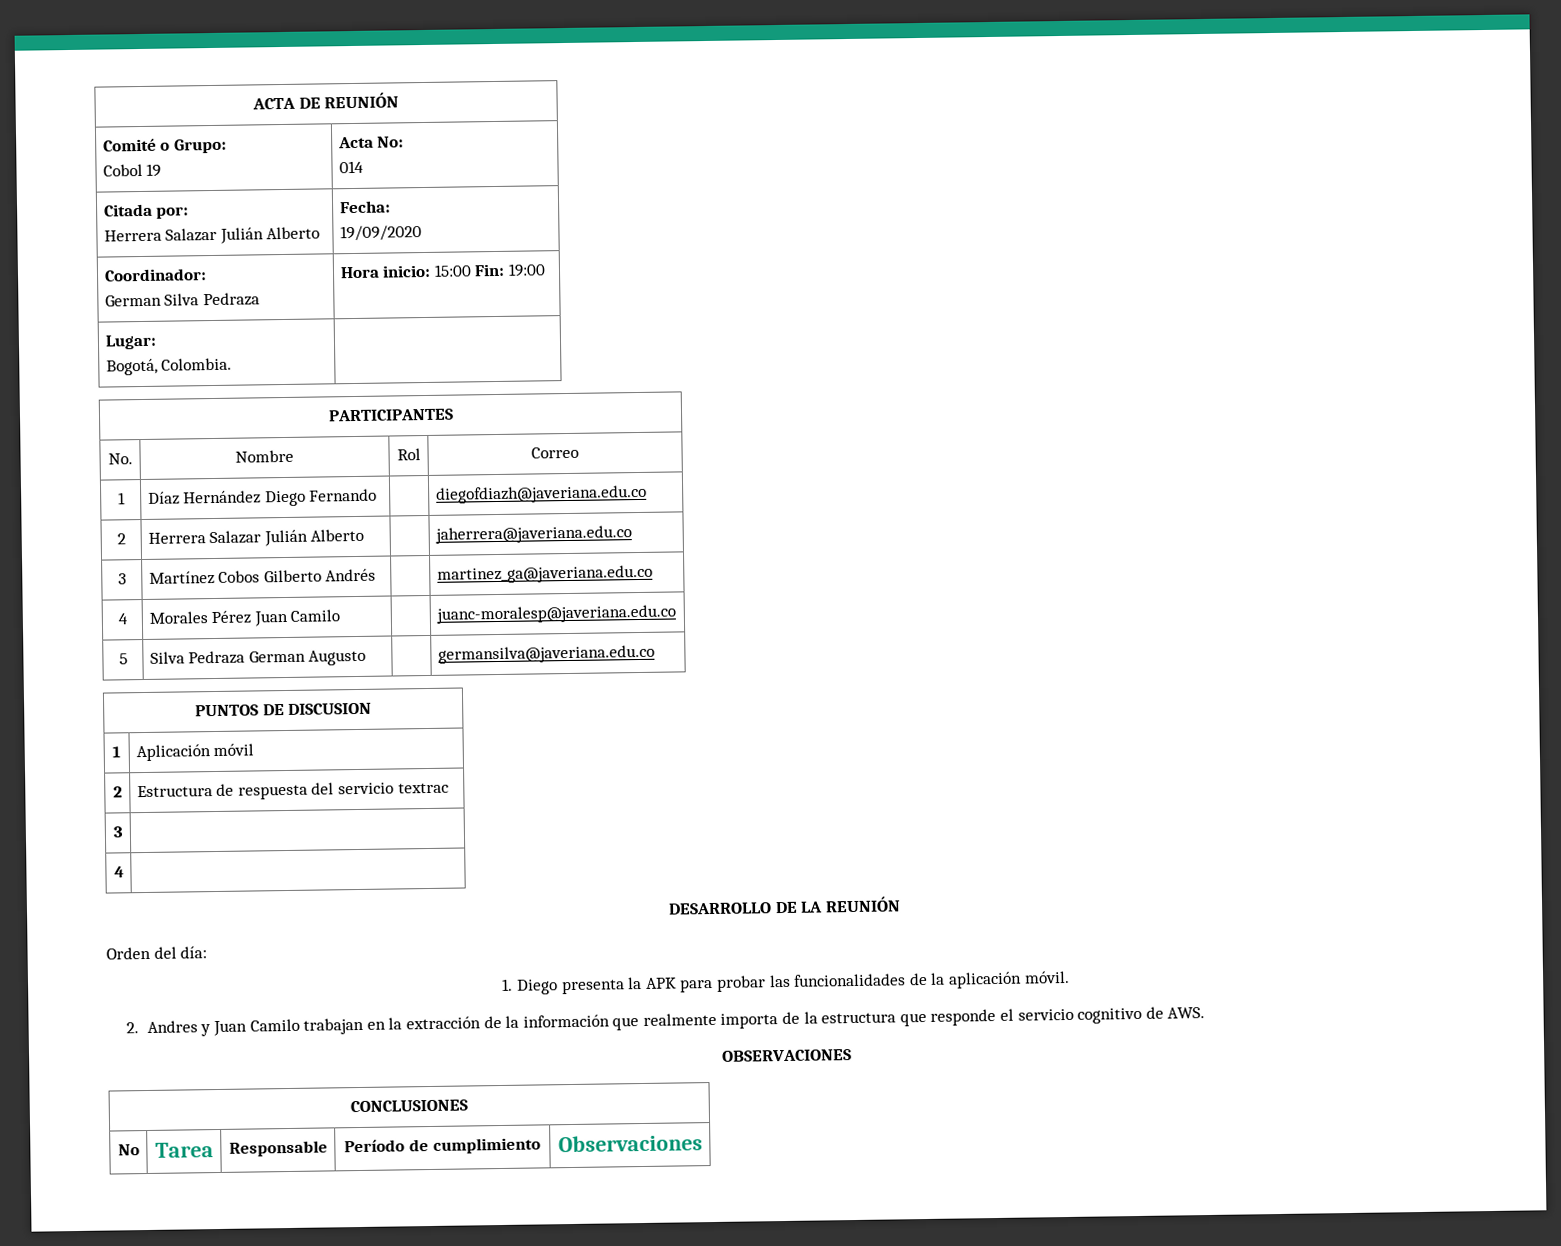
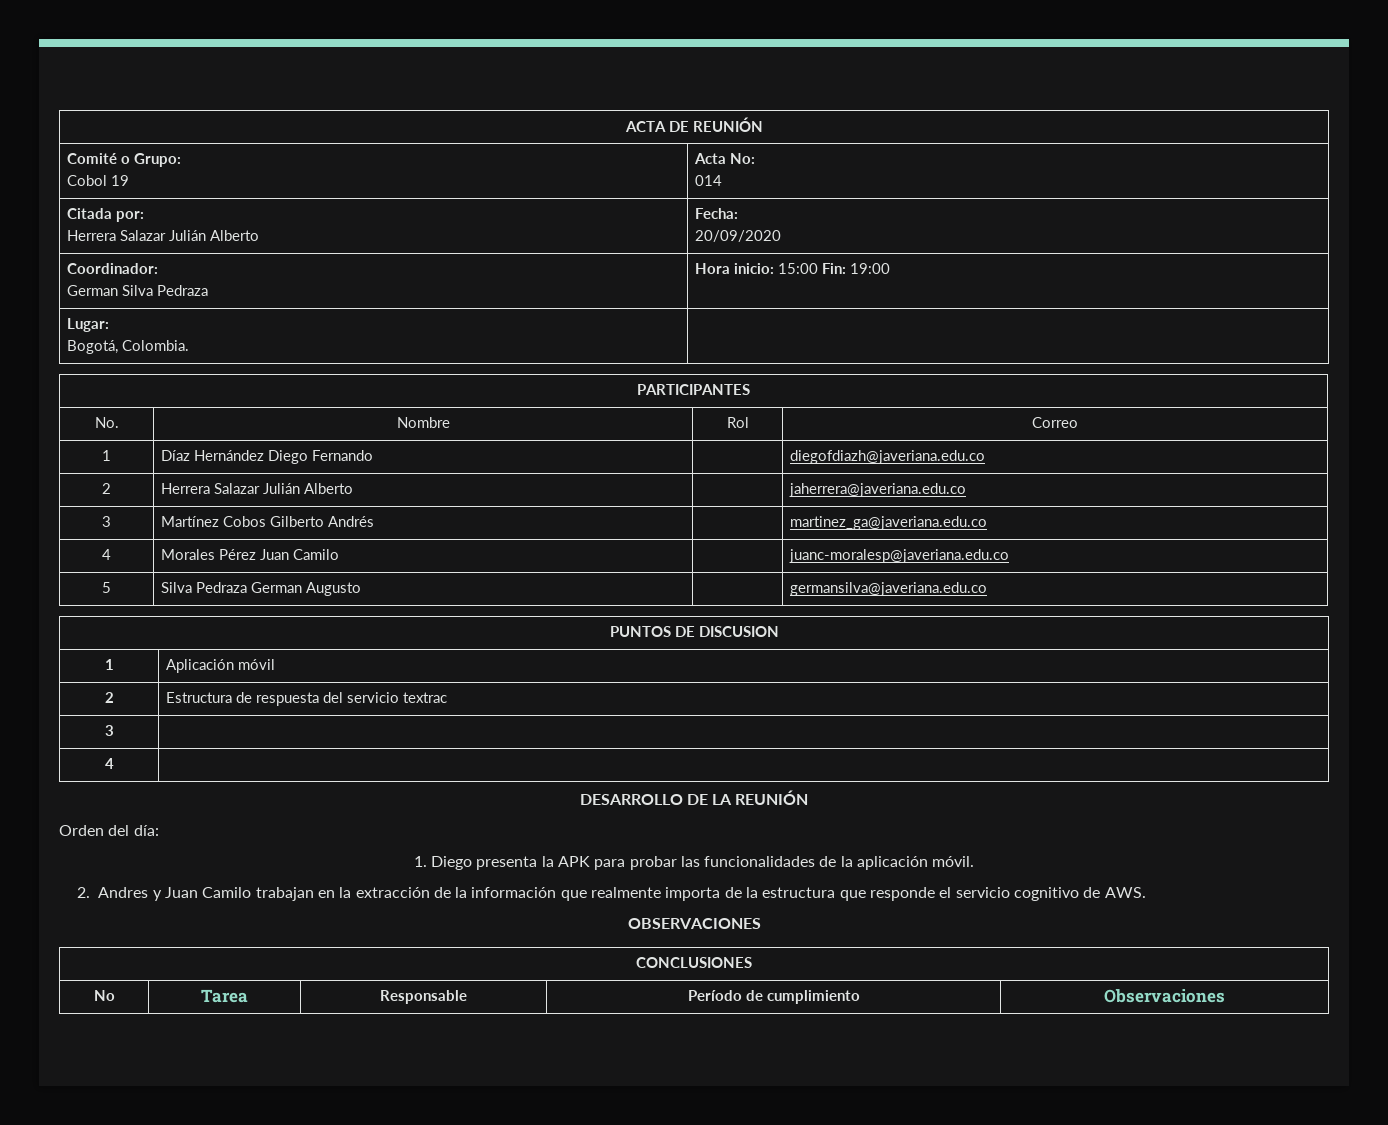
  Citada por:
  Herrera Salazar Julián Alberto | Fecha:
- 19/09/2020
+ 20/09/2020

